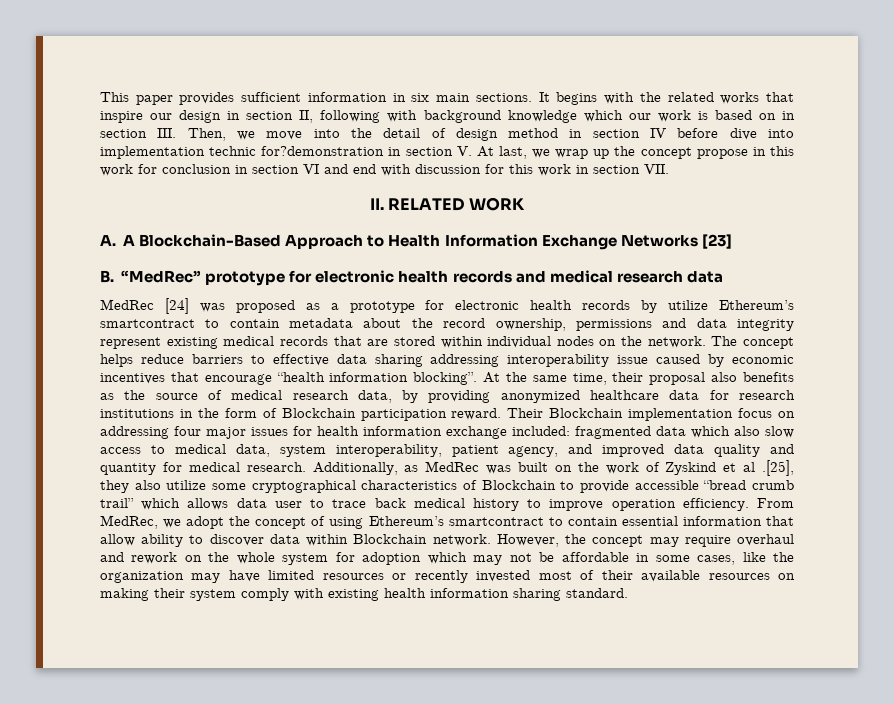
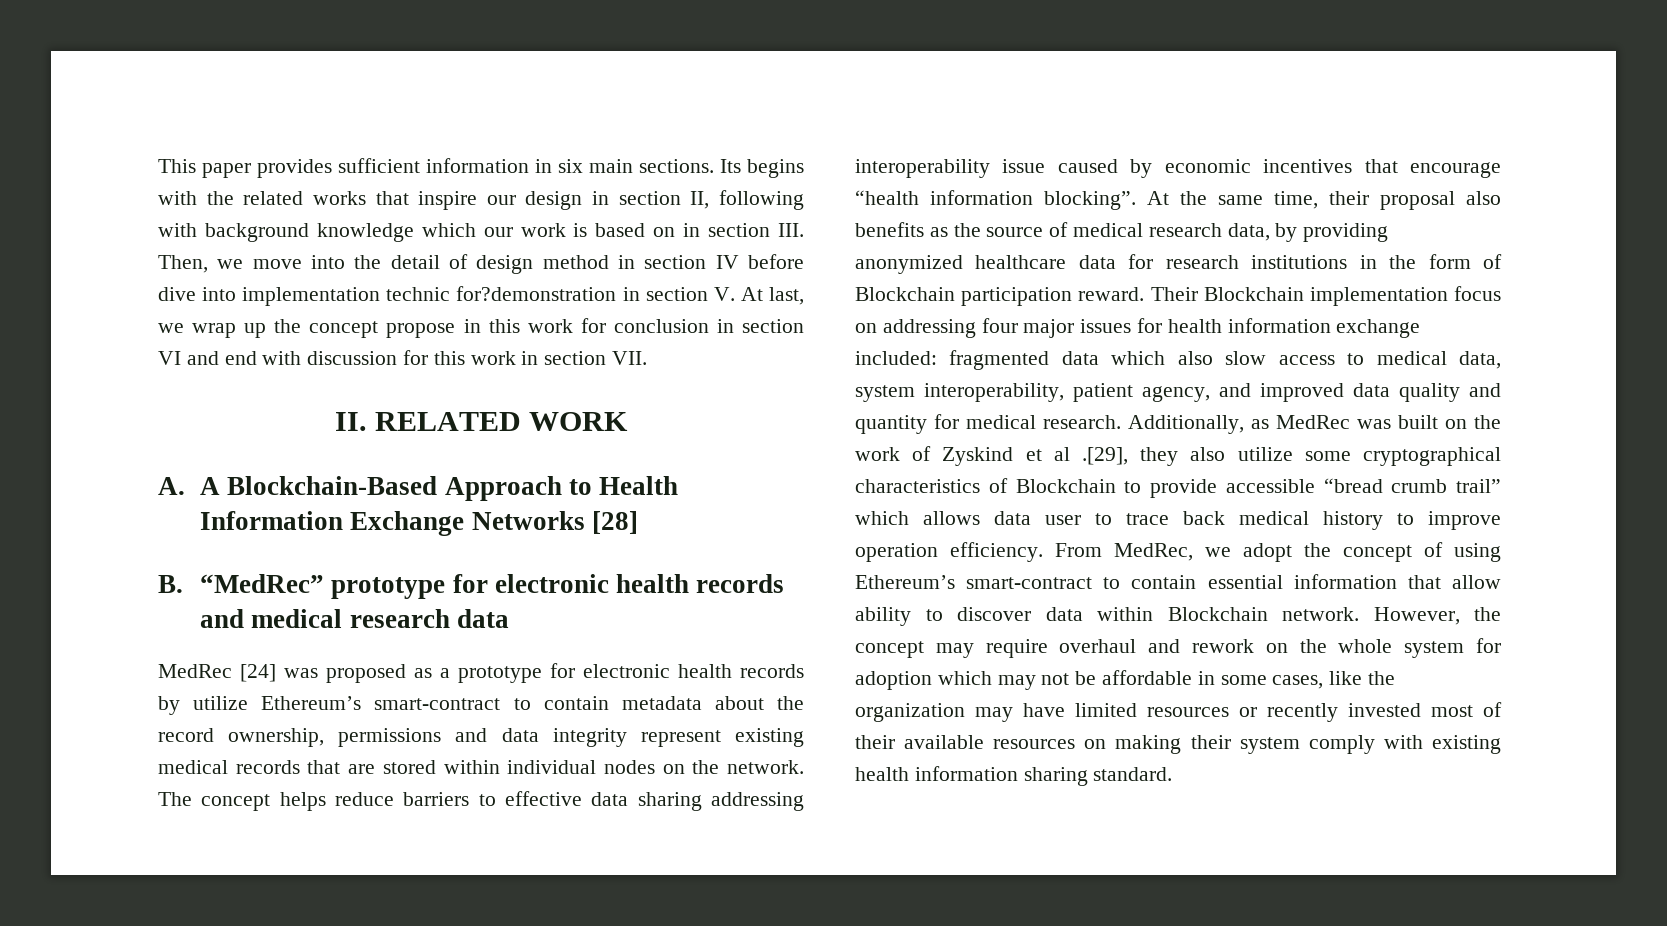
- It begins with the related works that inspire our design in section II, following with background knowledge which our work is based on in section III. Then, we move into the detail of design method in section IV before dive into implementation technic for?demonstration in section V. At last, we wrap up the concept propose in this work for conclusion in section VI and end with discussion for this work in section VII.
+ Its begins with the related works that inspire our design in section II, following with background knowledge which our work is based on in section III. Then, we move into the detail of design method in section IV before dive into implementation technic for?demonstration in section V. At last, we wrap up the concept propose in this work for conclusion in section VI and end with discussion for this work in section VII.
- A. A Blockchain-Based Approach to Health Information Exchange Networks [23]
+ A. A Blockchain-Based Approach to Health Information Exchange Networks [28]
- MedRec [24] was proposed as a prototype for electronic health records by utilize Ethereum’s smartcontract to contain metadata about the record ownership, permissions and data integrity represent existing medical records that are stored within individual nodes on the network.
+ MedRec [24] was proposed as a prototype for electronic health records by utilize Ethereum’s smart-contract to contain metadata about the record ownership, permissions and data integrity represent existing medical records that are stored within individual nodes on the network.
- Additionally, as MedRec was built on the work of Zyskind et al .[25], they also utilize some cryptographical characteristics of Blockchain to provide accessible “bread crumb trail” which allows data user to trace back medical history to improve operation efficiency.
+ Additionally, as MedRec was built on the work of Zyskind et al .[29], they also utilize some cryptographical characteristics of Blockchain to provide accessible “bread crumb trail” which allows data user to trace back medical history to improve operation efficiency.
- From MedRec, we adopt the concept of using Ethereum’s smartcontract to contain essential information that allow ability to discover data within Blockchain network.
+ From MedRec, we adopt the concept of using Ethereum’s smart-contract to contain essential information that allow ability to discover data within Blockchain network.

